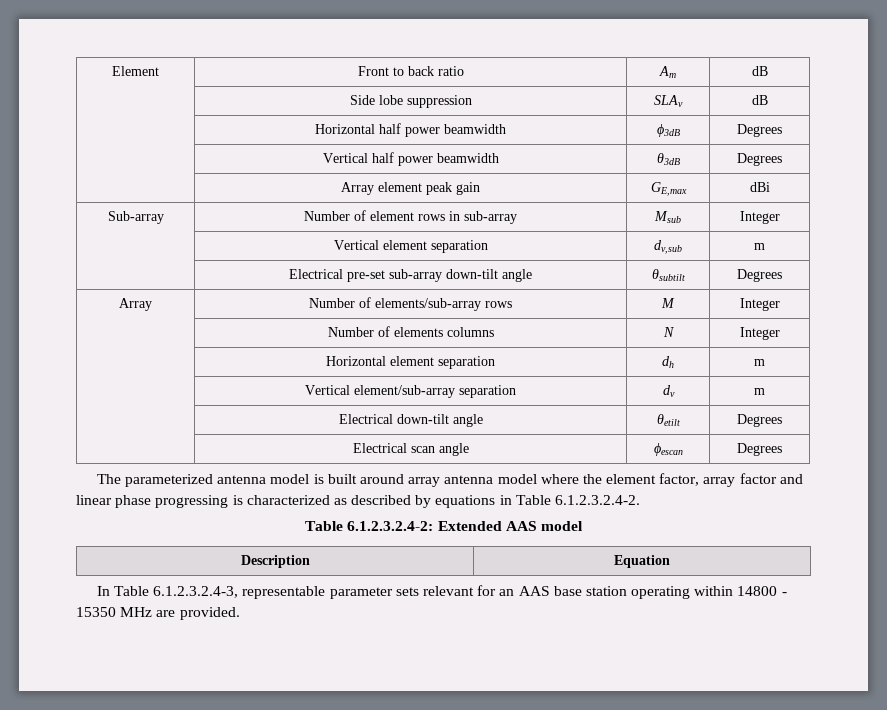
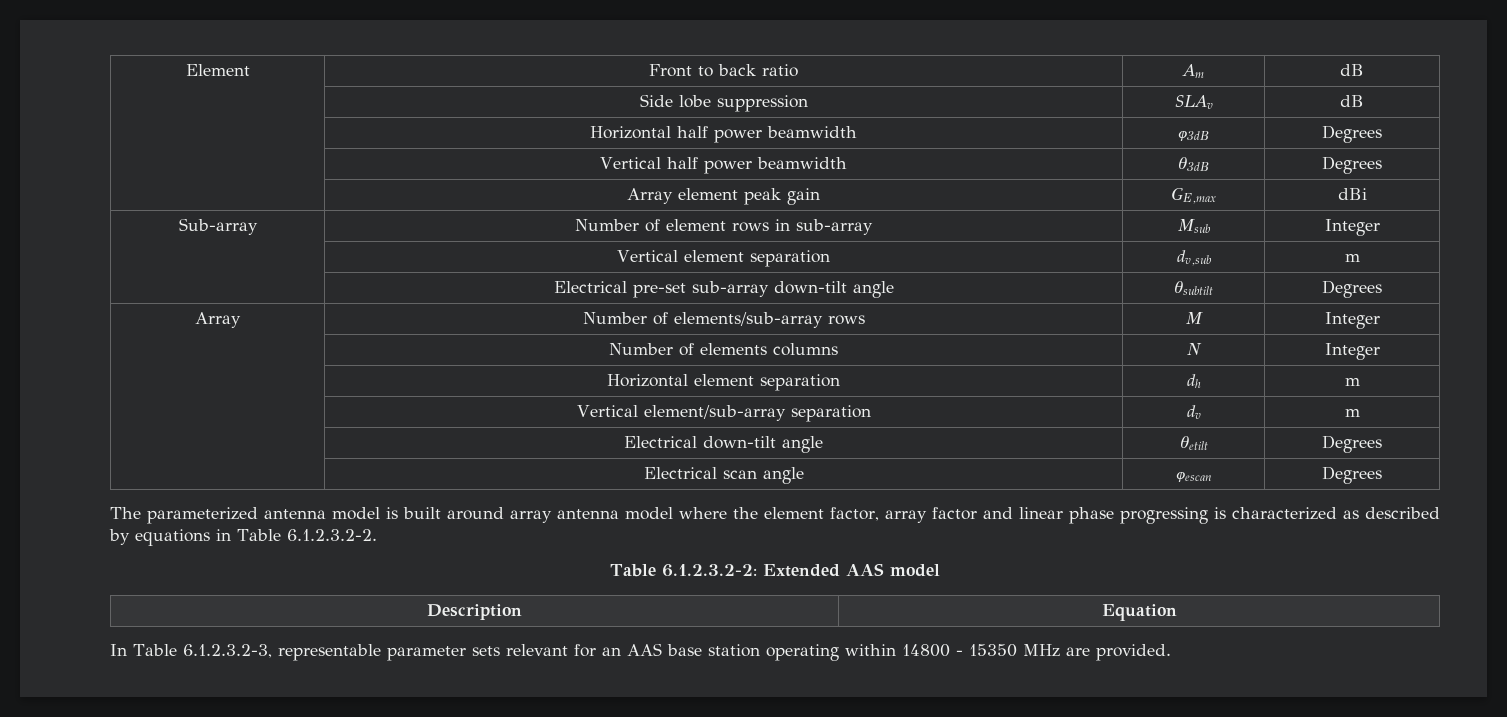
- The parameterized antenna model is built around array antenna model where the element factor, array factor and linear phase progressing is characterized as described by equations in Table 6.1.2.3.2.4-2.
- Table 6.1.2.3.2.4-2: Extended AAS model
+ The parameterized antenna model is built around array antenna model where the element factor, array factor and linear phase progressing is characterized as described by equations in Table 6.1.2.3.2-2.
+ Table 6.1.2.3.2-2: Extended AAS model
- In Table 6.1.2.3.2.4-3, representable parameter sets relevant for an AAS base station operating within 14800 - 15350 MHz are provided.
+ In Table 6.1.2.3.2-3, representable parameter sets relevant for an AAS base station operating within 14800 - 15350 MHz are provided.

